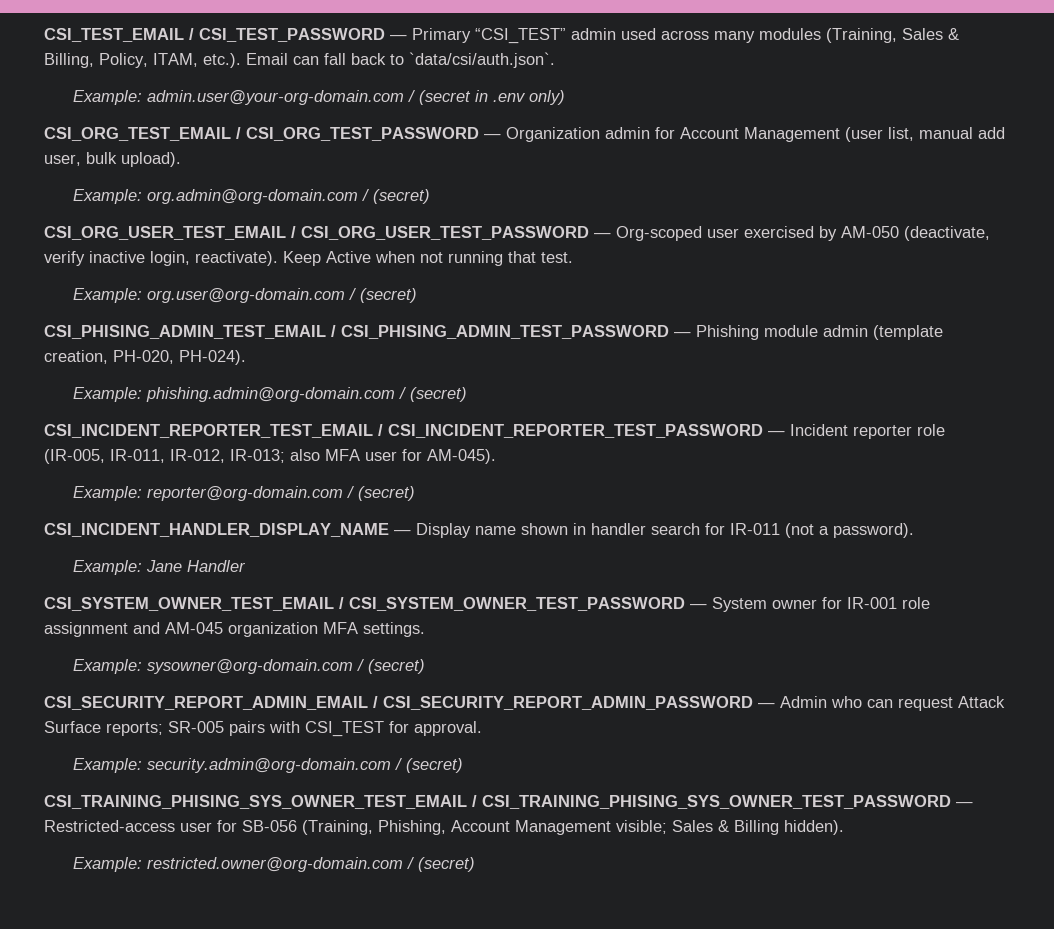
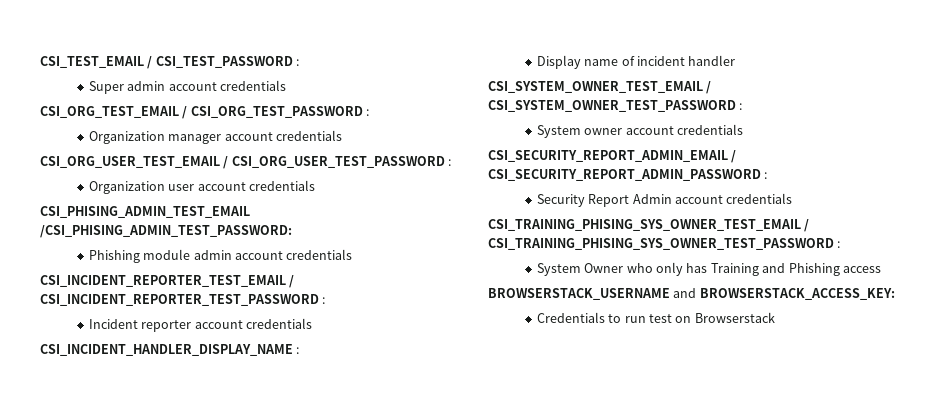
- CSI_TEST_EMAIL / CSI_TEST_PASSWORD — Primary “CSI_TEST” admin used across many modules (Training, Sales & Billing, Policy, ITAM, etc.). Email can fall back to `data/csi/auth.json`.
- Example: admin.user@your-org-domain.com / (secret in .env only)
- CSI_ORG_TEST_EMAIL / CSI_ORG_TEST_PASSWORD — Organization admin for Account Management (user list, manual add user, bulk upload).
- Example: org.admin@org-domain.com / (secret)
- CSI_ORG_USER_TEST_EMAIL / CSI_ORG_USER_TEST_PASSWORD — Org-scoped user exercised by AM-050 (deactivate, verify inactive login, reactivate). Keep Active when not running that test.
- Example: org.user@org-domain.com / (secret)
- CSI_PHISING_ADMIN_TEST_EMAIL / CSI_PHISING_ADMIN_TEST_PASSWORD — Phishing module admin (template creation, PH-020, PH-024).
- Example: phishing.admin@org-domain.com / (secret)
+ CSI_TEST_EMAIL / CSI_TEST_PASSWORD :
+ Super admin account credentials
+ CSI_ORG_TEST_EMAIL / CSI_ORG_TEST_PASSWORD :
+ Organization manager account credentials
+ CSI_ORG_USER_TEST_EMAIL / CSI_ORG_USER_TEST_PASSWORD :
+ Organization user account credentials
+ CSI_PHISING_ADMIN_TEST_EMAIL /CSI_PHISING_ADMIN_TEST_PASSWORD:
+ Phishing module admin account credentials
- CSI_INCIDENT_REPORTER_TEST_EMAIL / CSI_INCIDENT_REPORTER_TEST_PASSWORD — Incident reporter role (IR-005, IR-011, IR-012, IR-013; also MFA user for AM-045).
- Example: reporter@org-domain.com / (secret)
+ CSI_INCIDENT_REPORTER_TEST_EMAIL / CSI_INCIDENT_REPORTER_TEST_PASSWORD :
+ Incident reporter account credentials
- CSI_INCIDENT_HANDLER_DISPLAY_NAME — Display name shown in handler search for IR-011 (not a password).
- Example: Jane Handler
+ CSI_INCIDENT_HANDLER_DISPLAY_NAME :
+ Display name of incident handler
- CSI_SYSTEM_OWNER_TEST_EMAIL / CSI_SYSTEM_OWNER_TEST_PASSWORD — System owner for IR-001 role assignment and AM-045 organization MFA settings.
- Example: sysowner@org-domain.com / (secret)
- CSI_SECURITY_REPORT_ADMIN_EMAIL / CSI_SECURITY_REPORT_ADMIN_PASSWORD — Admin who can request Attack Surface reports; SR-005 pairs with CSI_TEST for approval.
- Example: security.admin@org-domain.com / (secret)
- CSI_TRAINING_PHISING_SYS_OWNER_TEST_EMAIL / CSI_TRAINING_PHISING_SYS_OWNER_TEST_PASSWORD — Restricted-access user for SB-056 (Training, Phishing, Account Management visible; Sales & Billing hidden).
- Example: restricted.owner@org-domain.com / (secret)
+ CSI_SYSTEM_OWNER_TEST_EMAIL / CSI_SYSTEM_OWNER_TEST_PASSWORD :
+ System owner account credentials
+ CSI_SECURITY_REPORT_ADMIN_EMAIL / CSI_SECURITY_REPORT_ADMIN_PASSWORD :
+ Security Report Admin account credentials
+ CSI_TRAINING_PHISING_SYS_OWNER_TEST_EMAIL / CSI_TRAINING_PHISING_SYS_OWNER_TEST_PASSWORD :
+ System Owner who only has Training and Phishing access
+ BROWSERSTACK_USERNAME and BROWSERSTACK_ACCESS_KEY:
+ Credentials to run test on Browserstack

